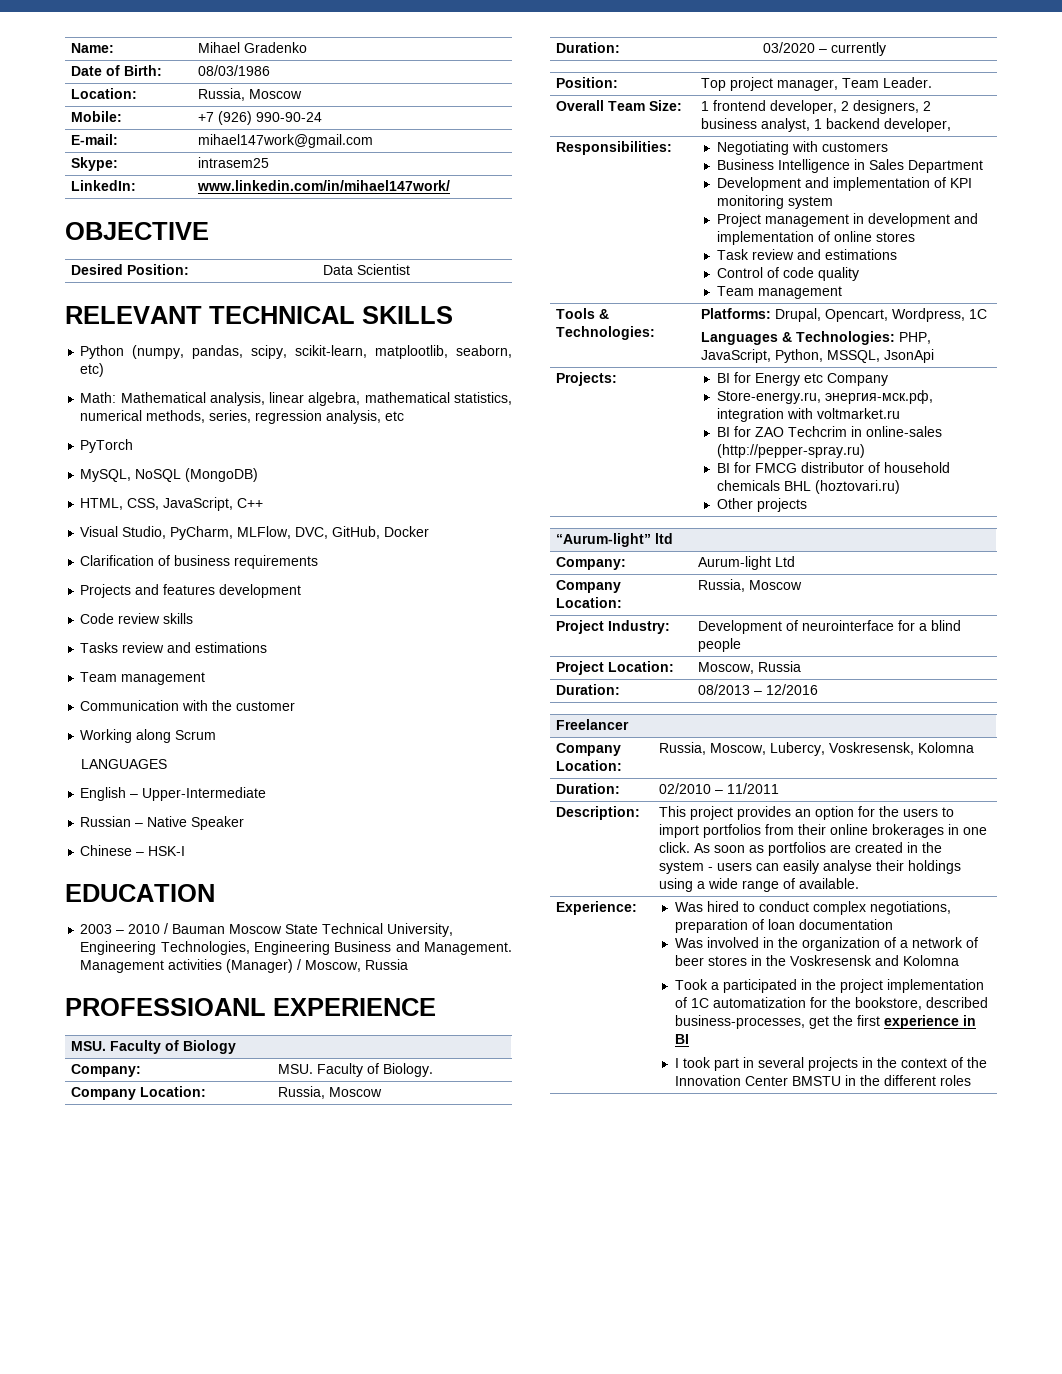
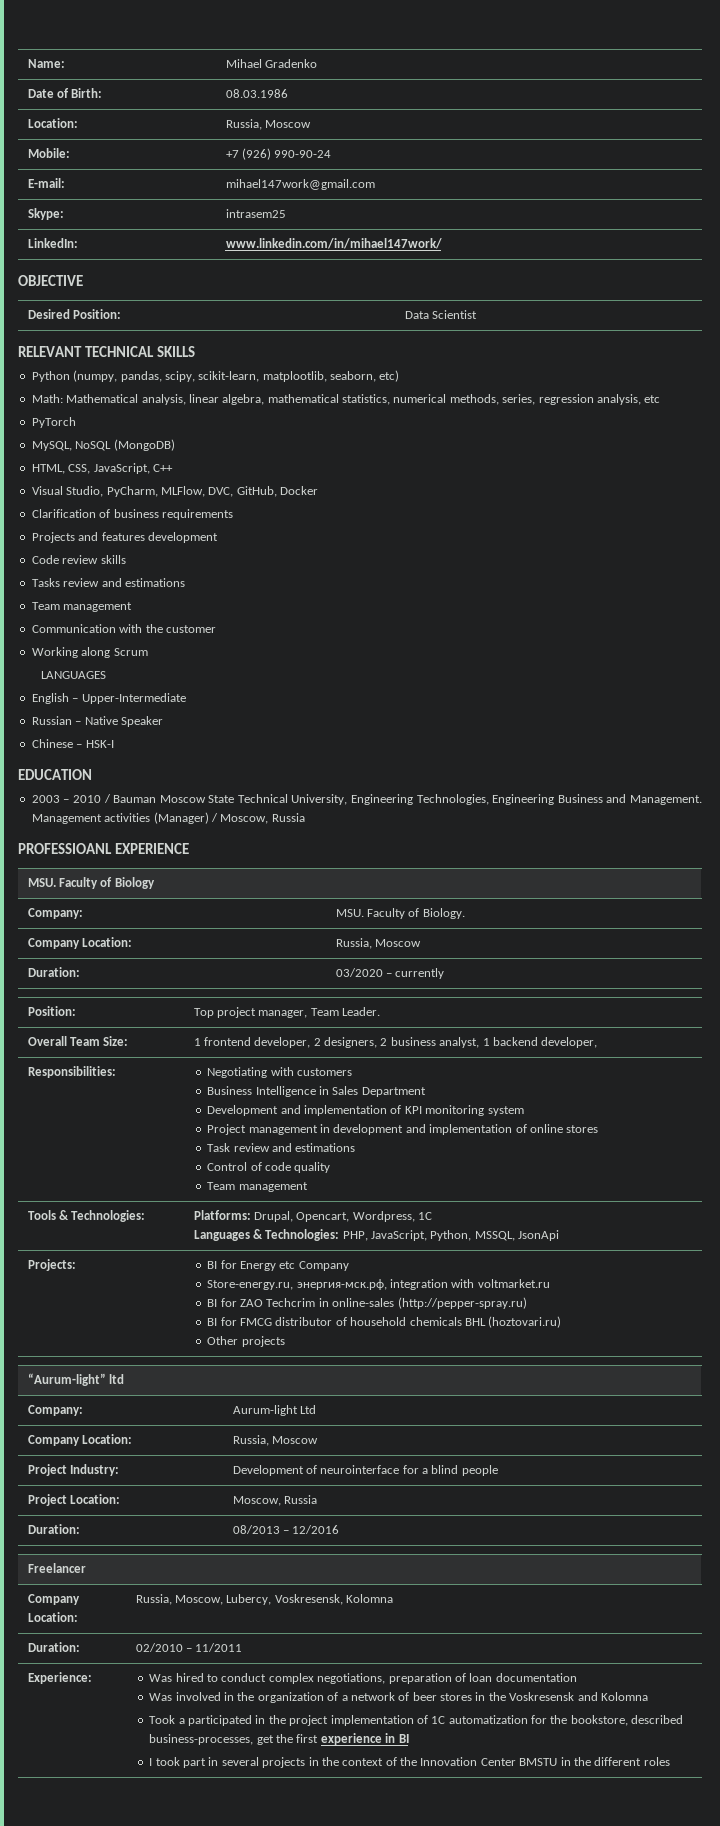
- Date of Birth: | 08/03/1986
+ Date of Birth: | 08.03.1986
- Description: | This project provides an option for the users to import portfolios from their online brokerages in one click. As soon as portfolios are created in the system - users can easily analyse their holdings using a wide range of available.

